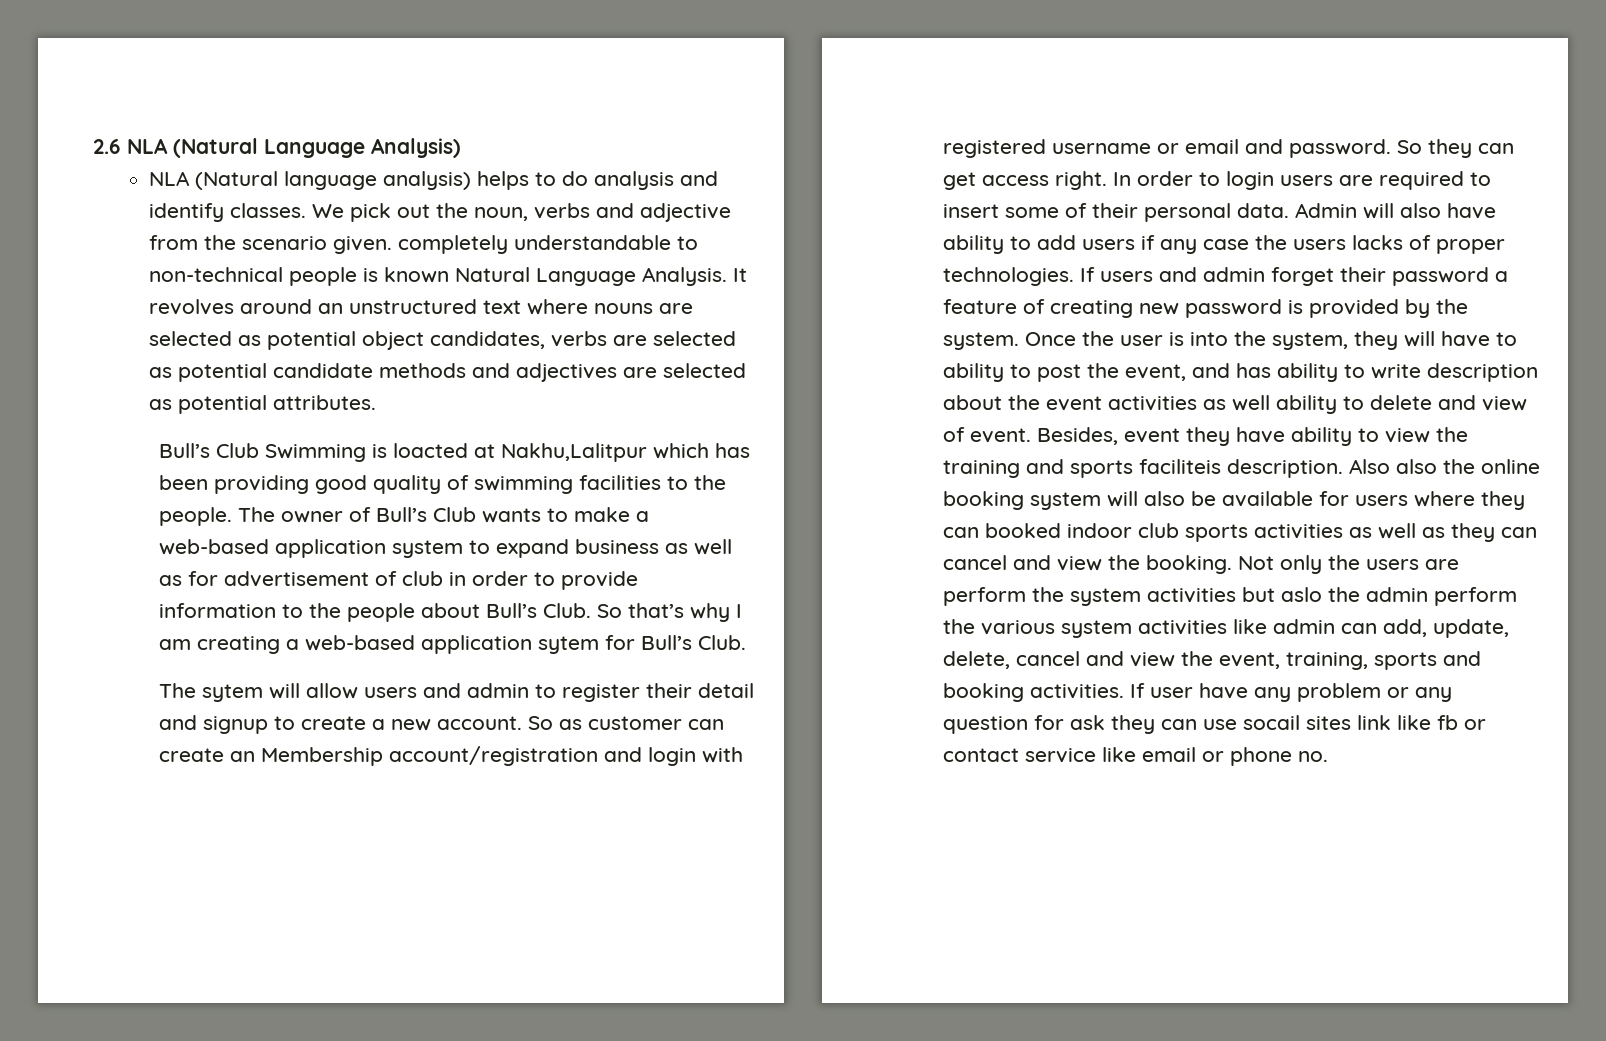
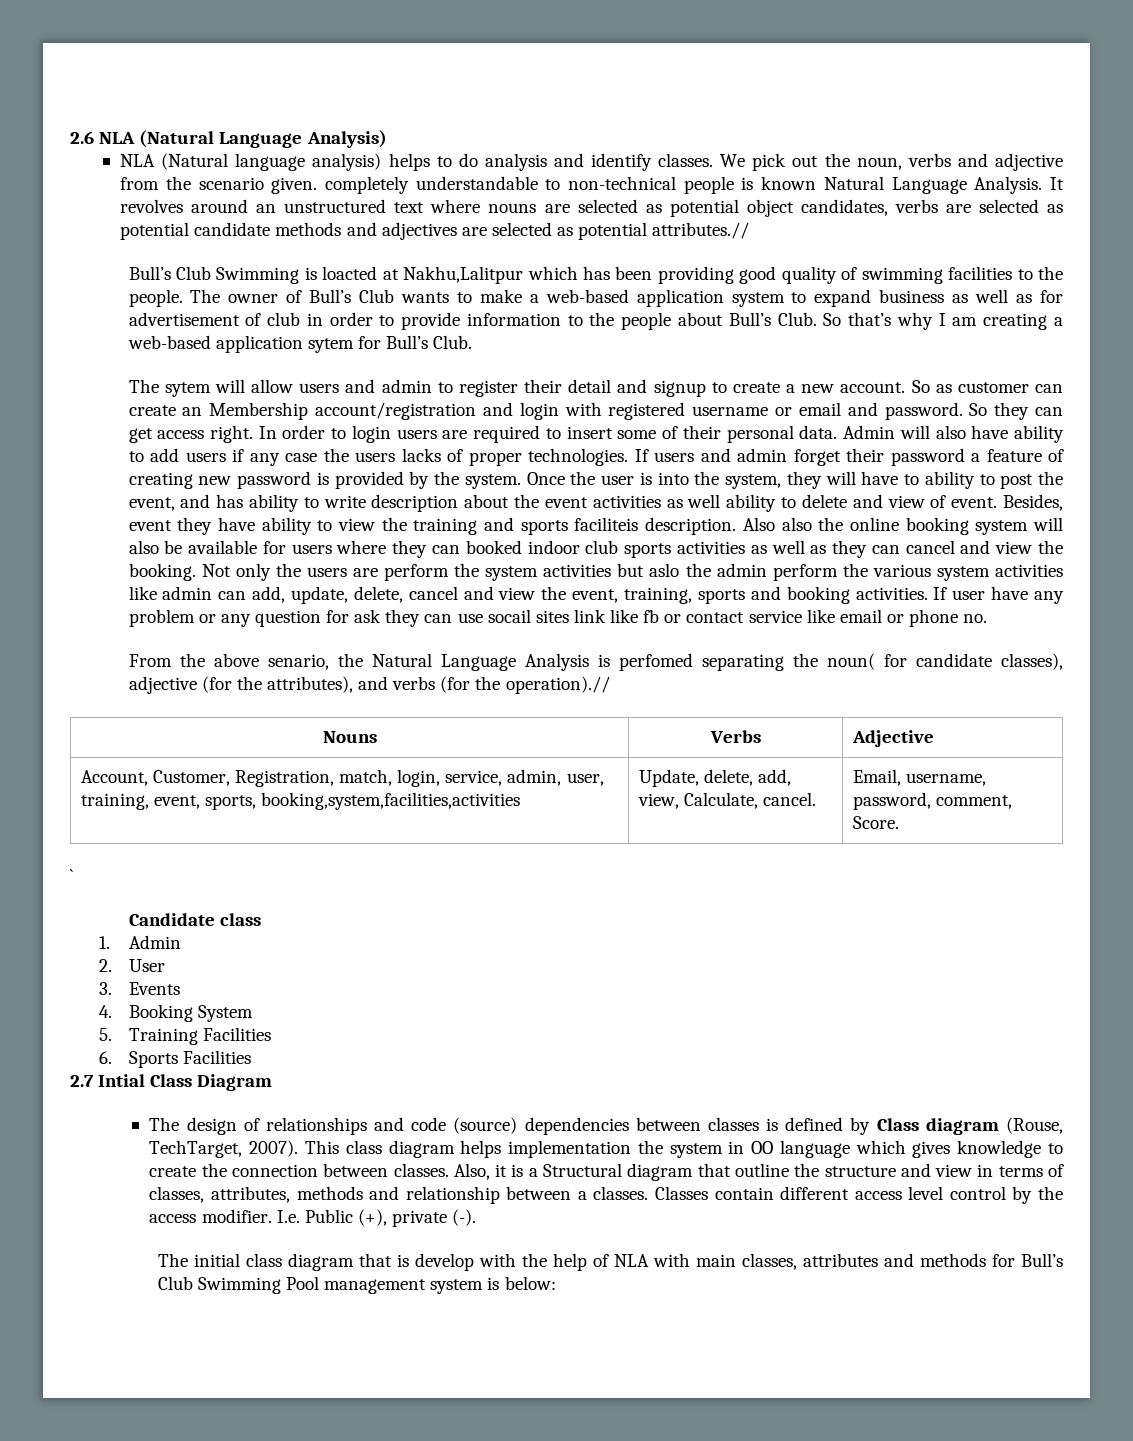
- It revolves around an unstructured text where nouns are selected as potential object candidates, verbs are selected as potential candidate methods and adjectives are selected as potential attributes.
+ It revolves around an unstructured text where nouns are selected as potential object candidates, verbs are selected as potential candidate methods and adjectives are selected as potential attributes.//
+ From the above senario, the Natural Language Analysis is perfomed separating the noun( for candidate classes), adjective (for the attributes), and verbs (for the operation).//
+ Nouns | Verbs | Adjective
+ Account, Customer, Registration, match, login, service, admin, user, training, event, sports, booking,system,facilities,activities | Update, delete, add, view, Calculate, cancel. | Email, username, password, comment, Score.
+ `
+ Candidate class
+ 1. Admin
+ 2. User
+ 3. Events
+ 4. Booking System
+ 5. Training Facilities
+ 6. Sports Facilities
+ 2.7 Intial Class Diagram
+ The design of relationships and code (source) dependencies between classes is defined by Class diagram (Rouse, TechTarget, 2007). This class diagram helps implementation the system in OO language which gives knowledge to create the connection between classes. Also, it is a Structural diagram that outline the structure and view in terms of classes, attributes, methods and relationship between a classes. Classes contain different access level control by the access modifier. I.e. Public (+), private (-).
+ The initial class diagram that is develop with the help of NLA with main classes, attributes and methods for Bull’s Club Swimming Pool management system is below:

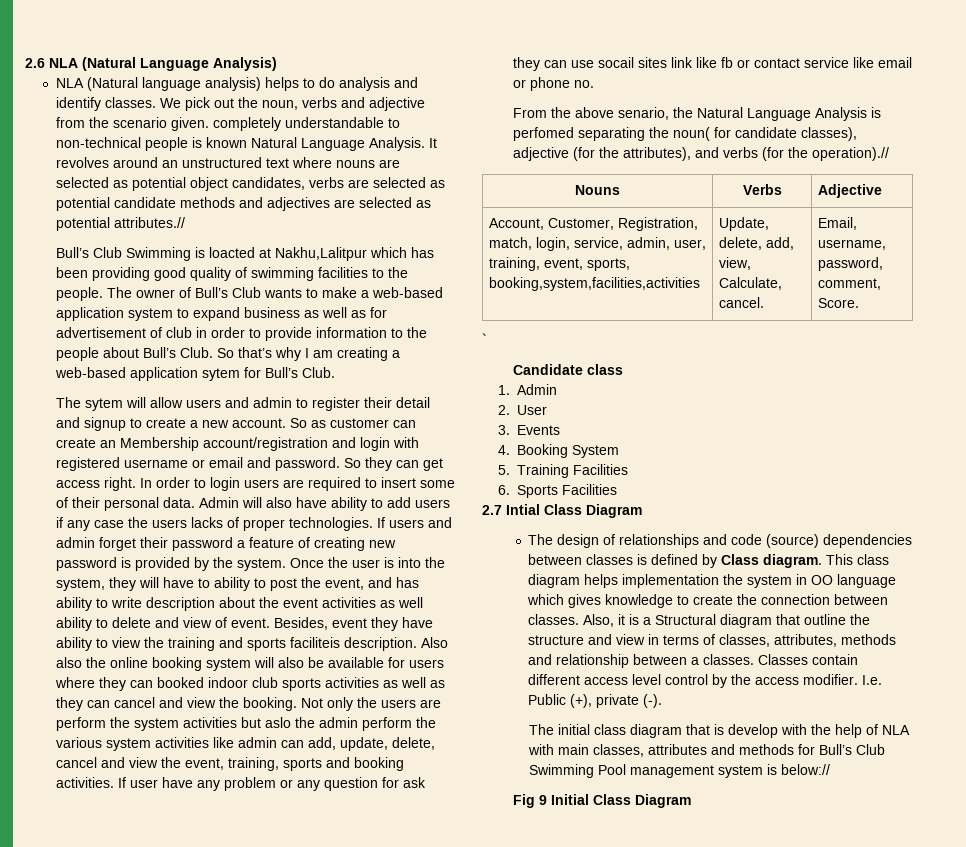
- The design of relationships and code (source) dependencies between classes is defined by Class diagram (Rouse, TechTarget, 2007).
+ The design of relationships and code (source) dependencies between classes is defined by Class diagram.
- The initial class diagram that is develop with the help of NLA with main classes, attributes and methods for Bull’s Club Swimming Pool management system is below:
+ The initial class diagram that is develop with the help of NLA with main classes, attributes and methods for Bull’s Club Swimming Pool management system is below://
+ Fig 9 Initial Class Diagram

